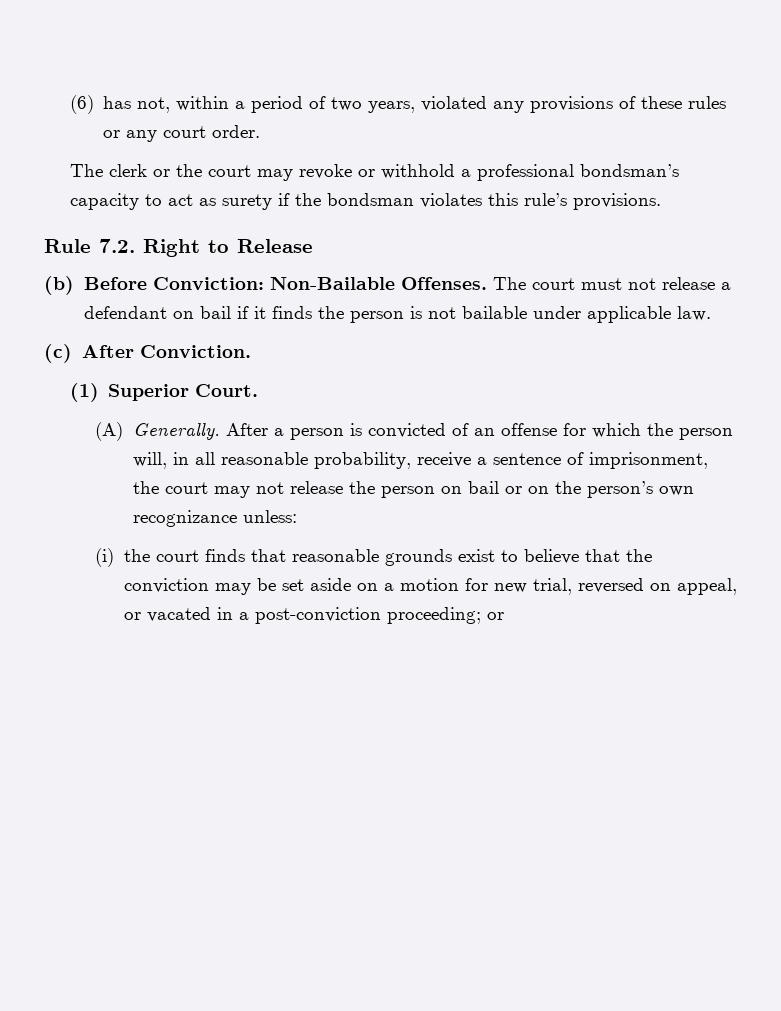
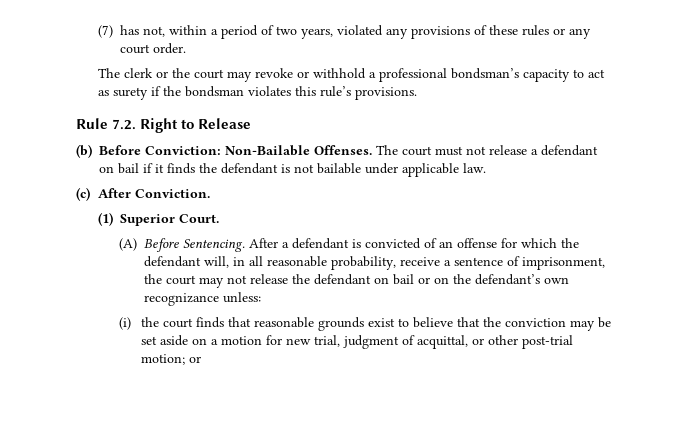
- (6) has not, within a period of two years, violated any provisions of these rules or any court order.
+ (7) has not, within a period of two years, violated any provisions of these rules or any court order.
- The court must not release a defendant on bail if it finds the person is not bailable under applicable law.
+ The court must not release a defendant on bail if it finds the defendant is not bailable under applicable law.
- (A) Generally.
+ (A) Before Sentencing.
- After a person is convicted of an offense for which the person will, in all reasonable probability, receive a sentence of imprisonment, the court may not release the person on bail or on the person’s own recognizance unless:
+ After a defendant is convicted of an offense for which the defendant will, in all reasonable probability, receive a sentence of imprisonment, the court may not release the defendant on bail or on the defendant’s own recognizance unless:
- (i) the court finds that reasonable grounds exist to believe that the conviction may be set aside on a motion for new trial, reversed on appeal, or vacated in a post-conviction proceeding; or
+ (i) the court finds that reasonable grounds exist to believe that the conviction may be set aside on a motion for new trial, judgment of acquittal, or other post-trial motion; or

